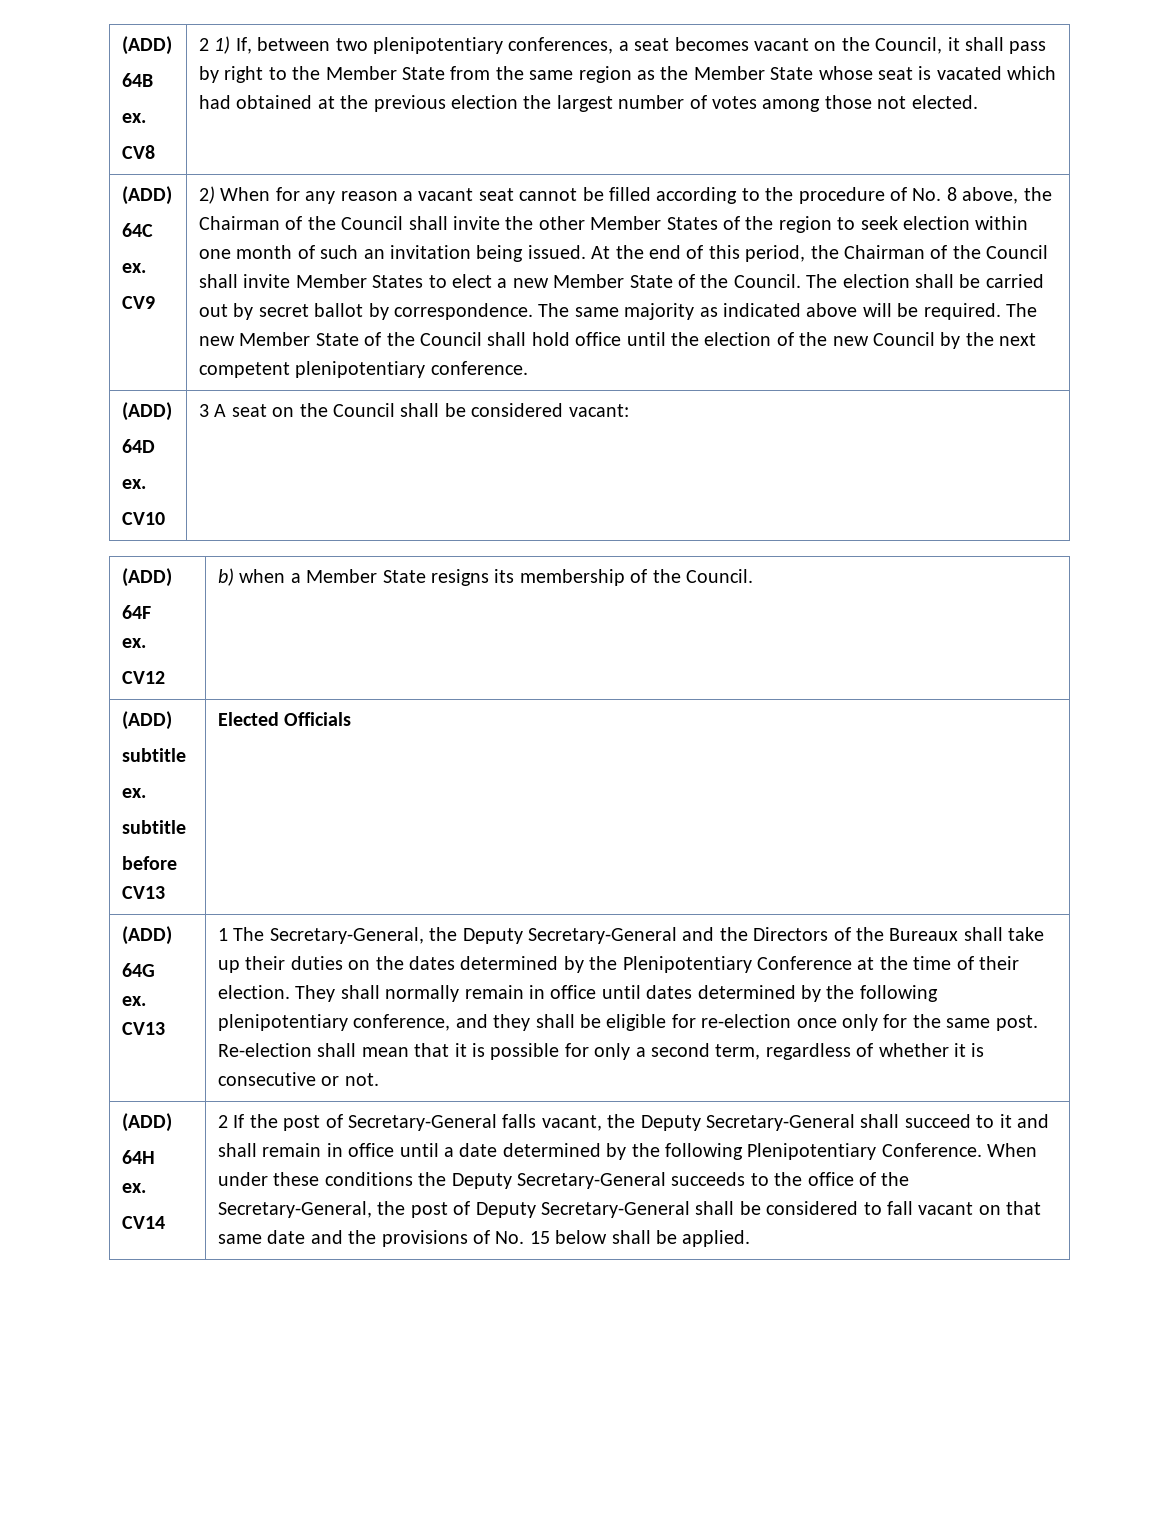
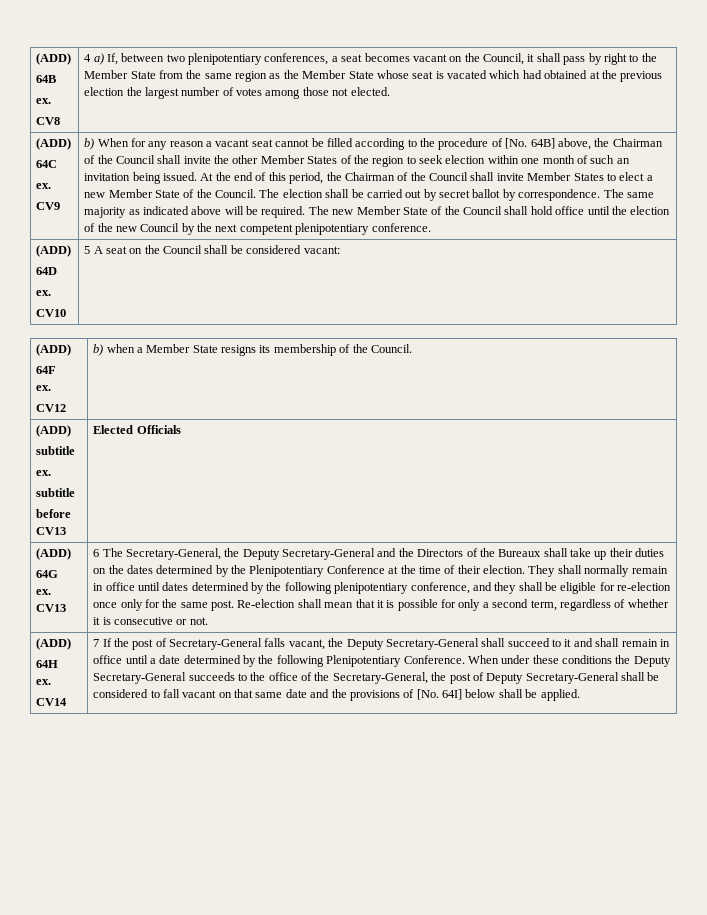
- 2 1) If, between two plenipotentiary conferences, a seat becomes vacant on the Council, it shall pass by right to the Member State from the same region as the Member State whose seat is vacated which had obtained at the previous election the largest number of votes among those not elected.
+ 4 a) If, between two plenipotentiary conferences, a seat becomes vacant on the Council, it shall pass by right to the Member State from the same region as the Member State whose seat is vacated which had obtained at the previous election the largest number of votes among those not elected.
- 2) When for any reason a vacant seat cannot be filled according to the procedure of No. 8 above, the Chairman of the Council shall invite the other Member States of the region to seek election within one month of such an invitation being issued.
+ b) When for any reason a vacant seat cannot be filled according to the procedure of [No. 64B] above, the Chairman of the Council shall invite the other Member States of the region to seek election within one month of such an invitation being issued.
  The new Member State of the Council shall hold office until the election of the new Council by the next competent plenipotentiary conference.
  (ADD)
  64D
  ex.
- CV10 | 3 A seat on the Council shall be considered vacant:
+ CV10 | 5 A seat on the Council shall be considered vacant:
- 1 The Secretary-General, the Deputy Secretary-General and the Directors of the Bureaux shall take up their duties on the dates determined by the Plenipotentiary Conference at the time of their election.
+ 6 The Secretary-General, the Deputy Secretary-General and the Directors of the Bureaux shall take up their duties on the dates determined by the Plenipotentiary Conference at the time of their election.
- 2 If the post of Secretary-General falls vacant, the Deputy Secretary-General shall succeed to it and shall remain in office until a date determined by the following Plenipotentiary Conference.
+ 7 If the post of Secretary-General falls vacant, the Deputy Secretary-General shall succeed to it and shall remain in office until a date determined by the following Plenipotentiary Conference.
- When under these conditions the Deputy Secretary-General succeeds to the office of the Secretary-General, the post of Deputy Secretary-General shall be considered to fall vacant on that same date and the provisions of No. 15 below shall be applied.
+ When under these conditions the Deputy Secretary-General succeeds to the office of the Secretary-General, the post of Deputy Secretary-General shall be considered to fall vacant on that same date and the provisions of [No. 64I] below shall be applied.

